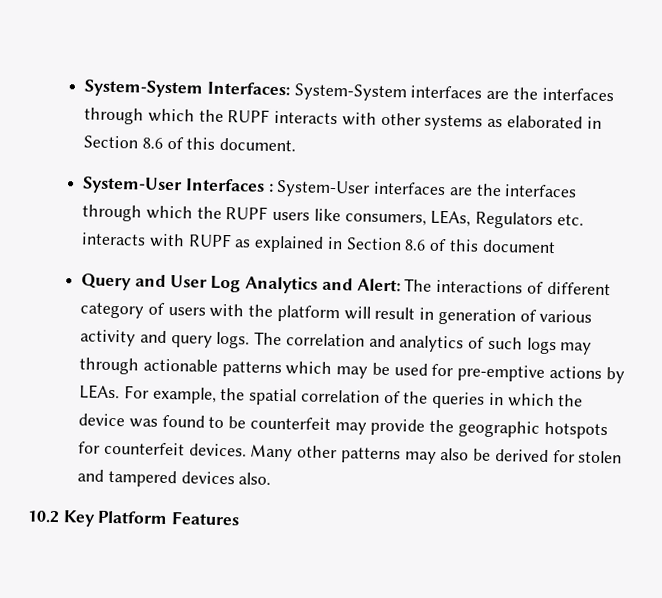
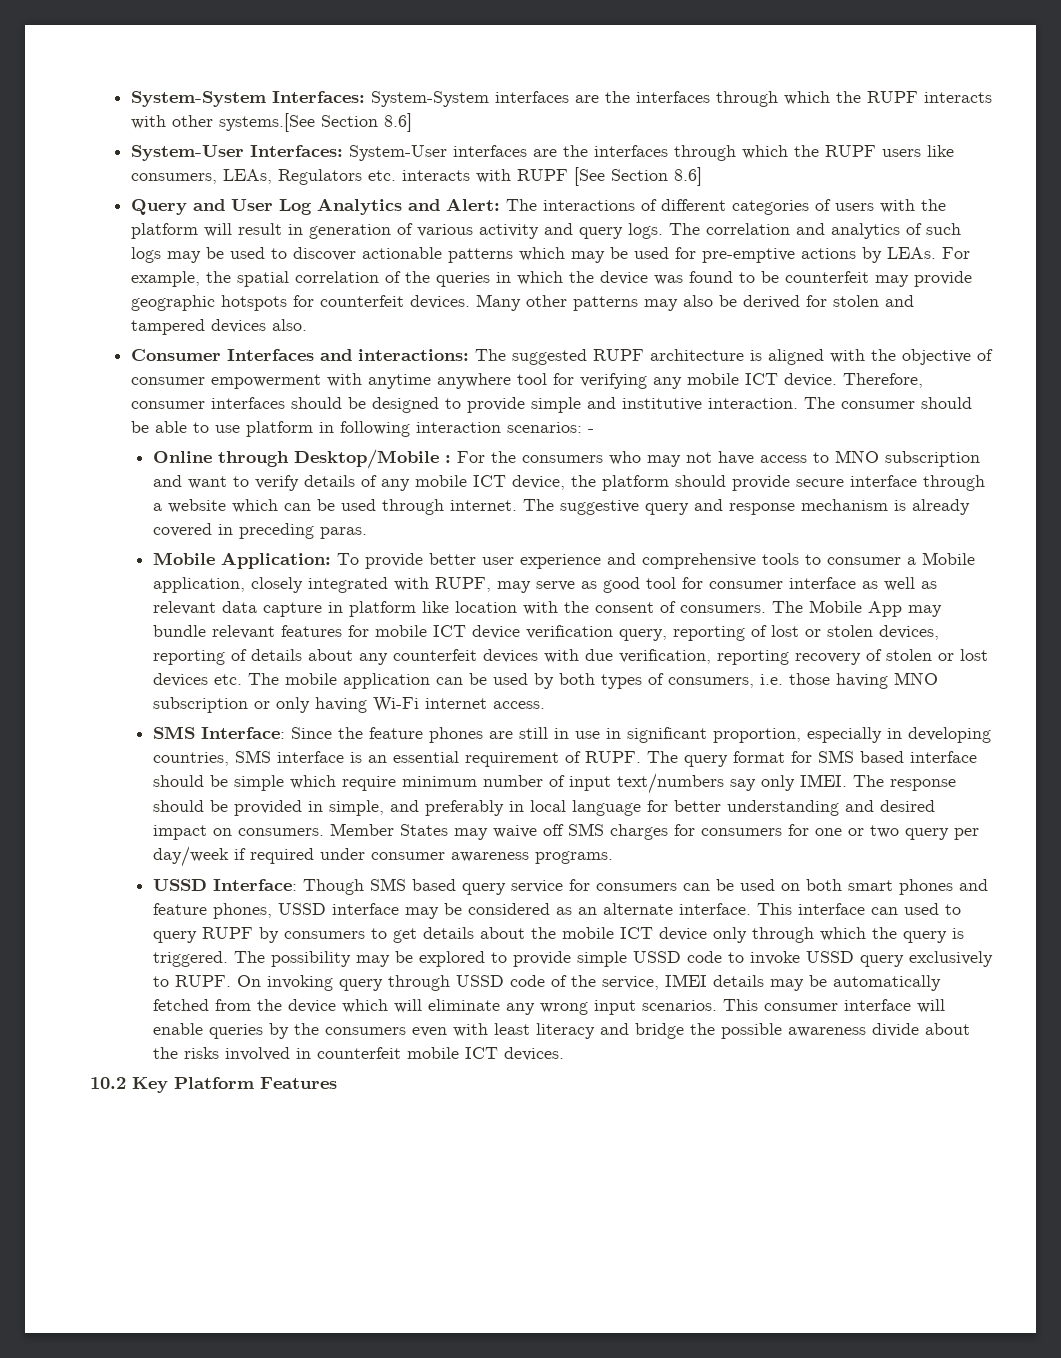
- System-System Interfaces: System-System interfaces are the interfaces through which the RUPF interacts with other systems as elaborated in Section 8.6 of this document.
- System-User Interfaces : System-User interfaces are the interfaces through which the RUPF users like consumers, LEAs, Regulators etc. interacts with RUPF as explained in Section 8.6 of this document
+ System-System Interfaces: System-System interfaces are the interfaces through which the RUPF interacts with other systems.[See Section 8.6]
+ System-User Interfaces: System-User interfaces are the interfaces through which the RUPF users like consumers, LEAs, Regulators etc. interacts with RUPF [See Section 8.6]
- Query and User Log Analytics and Alert: The interactions of different category of users with the platform will result in generation of various activity and query logs.
+ Query and User Log Analytics and Alert: The interactions of different categories of users with the platform will result in generation of various activity and query logs.
- The correlation and analytics of such logs may through actionable patterns which may be used for pre-emptive actions by LEAs.
+ The correlation and analytics of such logs may be used to discover actionable patterns which may be used for pre-emptive actions by LEAs.
- For example, the spatial correlation of the queries in which the device was found to be counterfeit may provide the geographic hotspots for counterfeit devices.
+ For example, the spatial correlation of the queries in which the device was found to be counterfeit may provide geographic hotspots for counterfeit devices.
+ Consumer Interfaces and interactions: The suggested RUPF architecture is aligned with the objective of consumer empowerment with anytime anywhere tool for verifying any mobile ICT device. Therefore, consumer interfaces should be designed to provide simple and institutive interaction. The consumer should be able to use platform in following interaction scenarios: -
+ Online through Desktop/Mobile : For the consumers who may not have access to MNO subscription and want to verify details of any mobile ICT device, the platform should provide secure interface through a website which can be used through internet. The suggestive query and response mechanism is already covered in preceding paras.
+ Mobile Application: To provide better user experience and comprehensive tools to consumer a Mobile application, closely integrated with RUPF, may serve as good tool for consumer interface as well as relevant data capture in platform like location with the consent of consumers. The Mobile App may bundle relevant features for mobile ICT device verification query, reporting of lost or stolen devices, reporting of details about any counterfeit devices with due verification, reporting recovery of stolen or lost devices etc. The mobile application can be used by both types of consumers, i.e. those having MNO subscription or only having Wi-Fi internet access.
+ SMS Interface: Since the feature phones are still in use in significant proportion, especially in developing countries, SMS interface is an essential requirement of RUPF. The query format for SMS based interface should be simple which require minimum number of input text/numbers say only IMEI. The response should be provided in simple, and preferably in local language for better understanding and desired impact on consumers. Member States may waive off SMS charges for consumers for one or two query per day/week if required under consumer awareness programs.
+ USSD Interface: Though SMS based query service for consumers can be used on both smart phones and feature phones, USSD interface may be considered as an alternate interface. This interface can used to query RUPF by consumers to get details about the mobile ICT device only through which the query is triggered. The possibility may be explored to provide simple USSD code to invoke USSD query exclusively to RUPF. On invoking query through USSD code of the service, IMEI details may be automatically fetched from the device which will eliminate any wrong input scenarios. This consumer interface will enable queries by the consumers even with least literacy and bridge the possible awareness divide about the risks involved in counterfeit mobile ICT devices.

